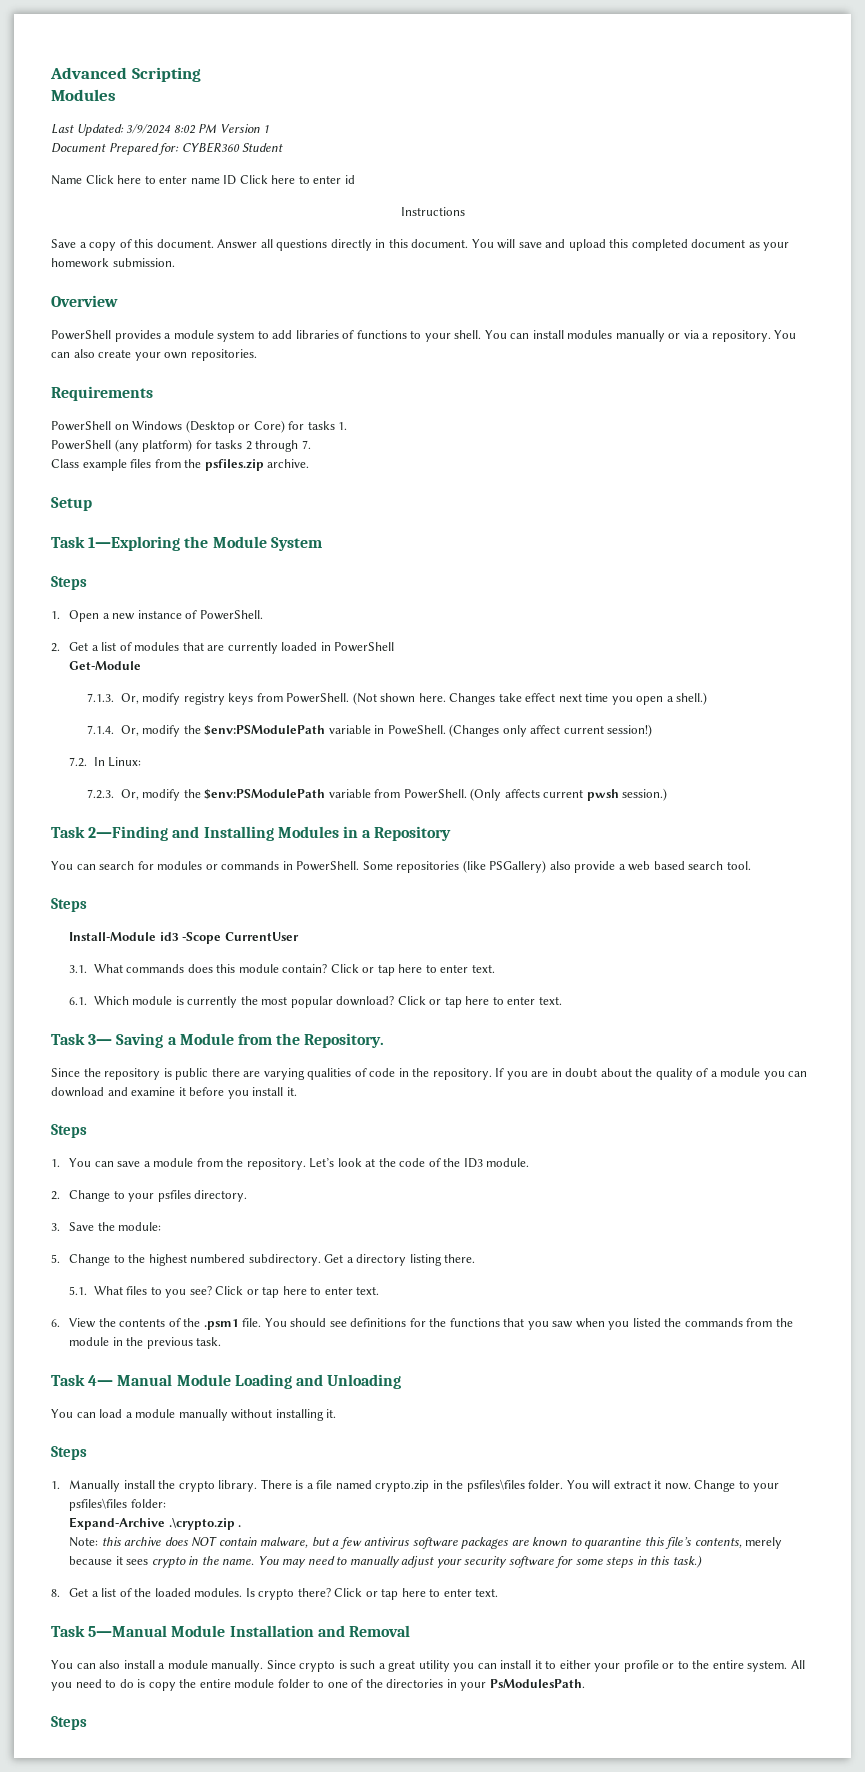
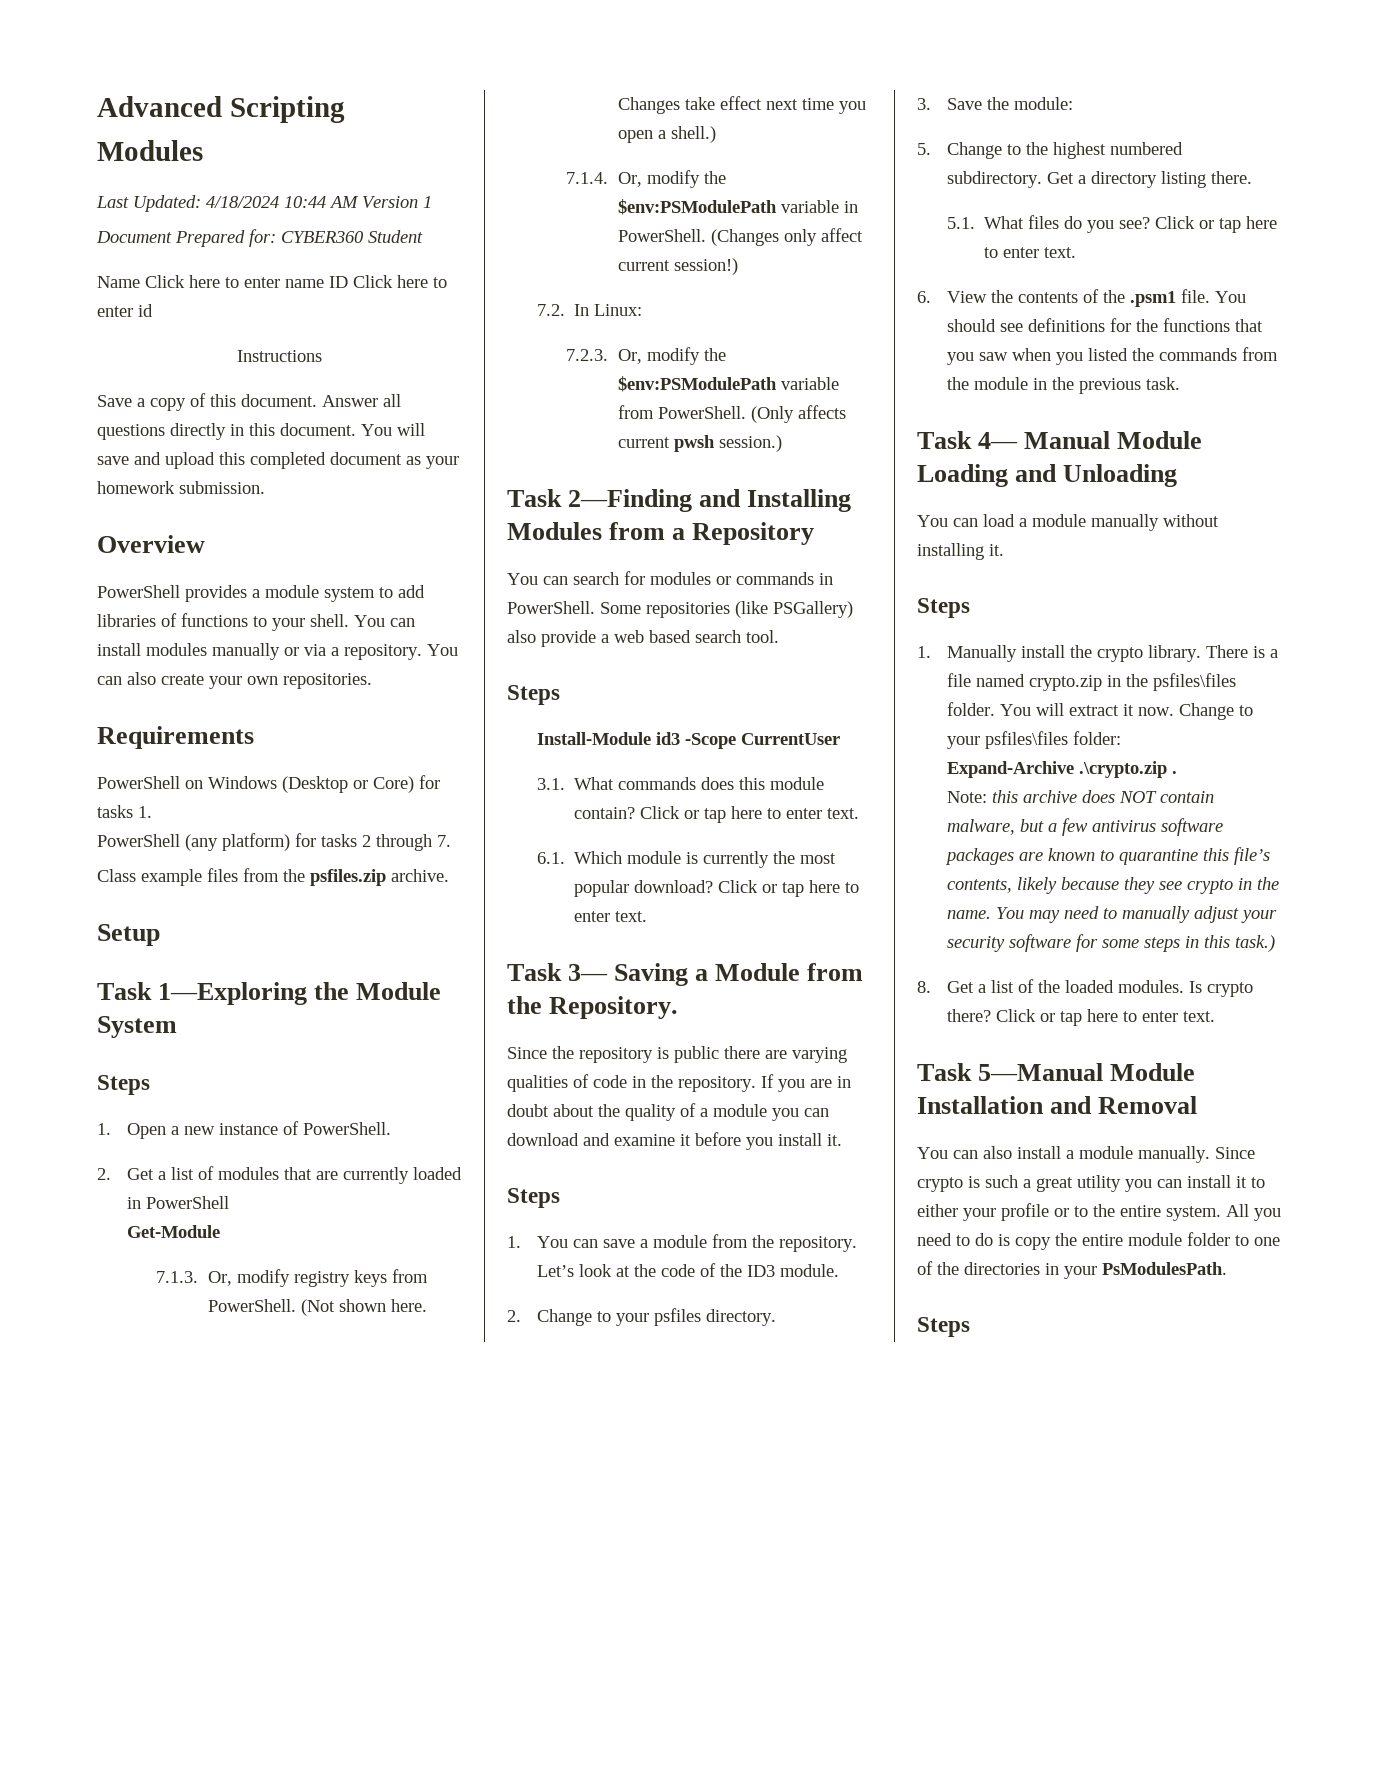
- Last Updated: 3/9/2024 8:02 PM Version 1
+ Last Updated: 4/18/2024 10:44 AM Version 1
- 7.1.4. Or, modify the $env:PSModulePath variable in PoweShell.
+ 7.1.4. Or, modify the $env:PSModulePath variable in PowerShell.
- Task 2—Finding and Installing Modules in a Repository
+ Task 2—Finding and Installing Modules from a Repository
- 5.1. What files to you see?
+ 5.1. What files do you see?
- Note: this archive does NOT contain malware, but a few antivirus software packages are known to quarantine this file’s contents, merely because it sees crypto in the name.
+ Note: this archive does NOT contain malware, but a few antivirus software packages are known to quarantine this file’s contents, likely because they see crypto in the name.

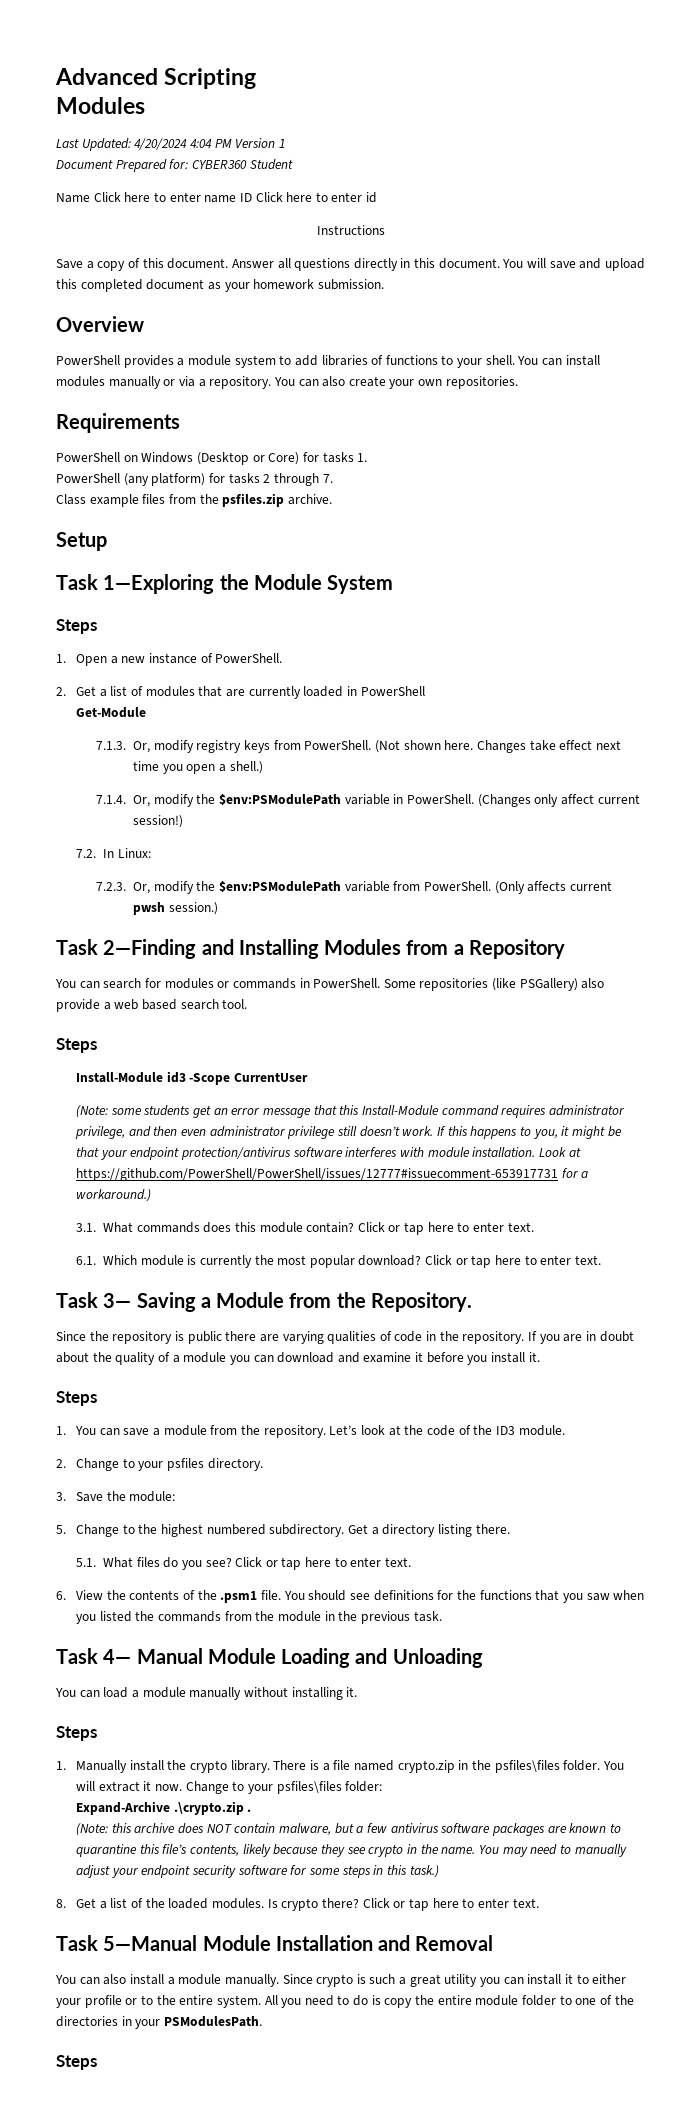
- Last Updated: 4/18/2024 10:44 AM Version 1
+ Last Updated: 4/20/2024 4:04 PM Version 1
+ (Note: some students get an error message that this Install-Module command requires administrator privilege, and then even administrator privilege still doesn’t work. If this happens to you, it might be that your endpoint protection/antivirus software interferes with module installation. Look at https://github.com/PowerShell/PowerShell/issues/12777#issuecomment-653917731 for a workaround.)
- Note: this archive does NOT contain malware, but a few antivirus software packages are known to quarantine this file’s contents, likely because they see crypto in the name.
+ (Note: this archive does NOT contain malware, but a few antivirus software packages are known to quarantine this file’s contents, likely because they see crypto in the name.
- You may need to manually adjust your security software for some steps in this task.)
+ You may need to manually adjust your endpoint security software for some steps in this task.)
- All you need to do is copy the entire module folder to one of the directories in your PsModulesPath.
+ All you need to do is copy the entire module folder to one of the directories in your PSModulesPath.

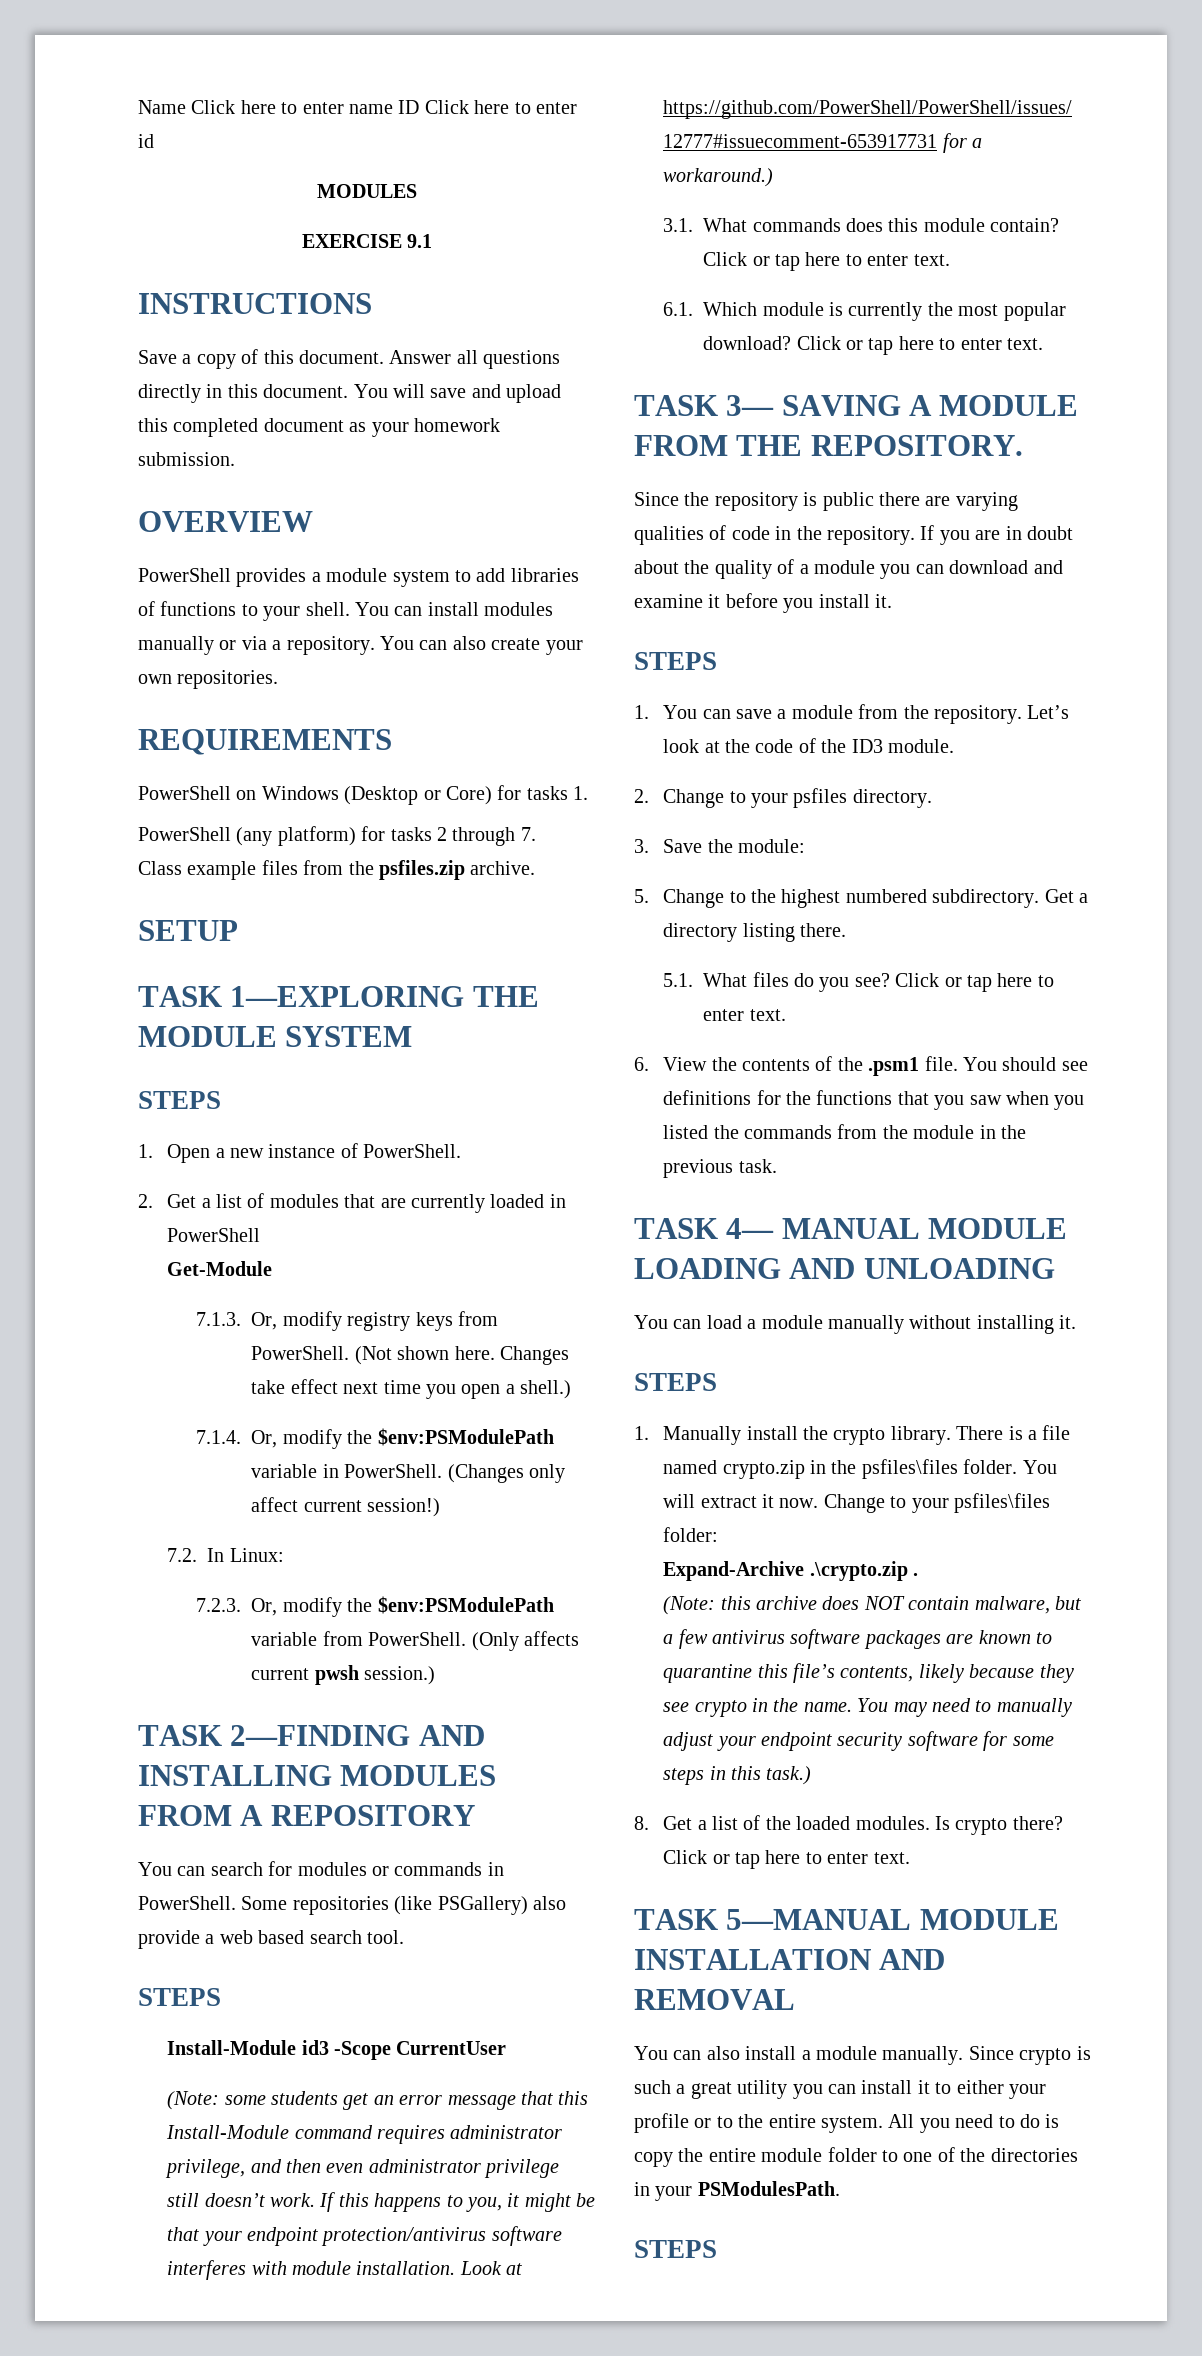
- Advanced Scripting
- Modules
- Last Updated: 4/20/2024 4:04 PM Version 1
- Document Prepared for: CYBER360 Student
  Name Click here to enter name ID Click here to enter id
- Instructions
+ MODULES
+ EXERCISE 9.1
+ INSTRUCTIONS
- Overview
+ OVERVIEW
- Requirements
+ REQUIREMENTS
- Setup
- Task 1—Exploring the Module System
- Steps
+ SETUP
+ TASK 1—EXPLORING THE MODULE SYSTEM
+ STEPS
- Task 2—Finding and Installing Modules from a Repository
+ TASK 2—FINDING AND INSTALLING MODULES FROM A REPOSITORY
  Some repositories (like PSGallery) also provide a web based search tool.
- Steps
+ STEPS
- Task 3— Saving a Module from the Repository.
+ TASK 3— SAVING A MODULE FROM THE REPOSITORY.
  If you are in doubt about the quality of a module you can download and examine it before you install it.
- Steps
+ STEPS
- Task 4— Manual Module Loading and Unloading
+ TASK 4— MANUAL MODULE LOADING AND UNLOADING
  You can load a module manually without installing it.
- Steps
+ STEPS
- Task 5—Manual Module Installation and Removal
+ TASK 5—MANUAL MODULE INSTALLATION AND REMOVAL
  All you need to do is copy the entire module folder to one of the directories in your PSModulesPath.
- Steps
+ STEPS

